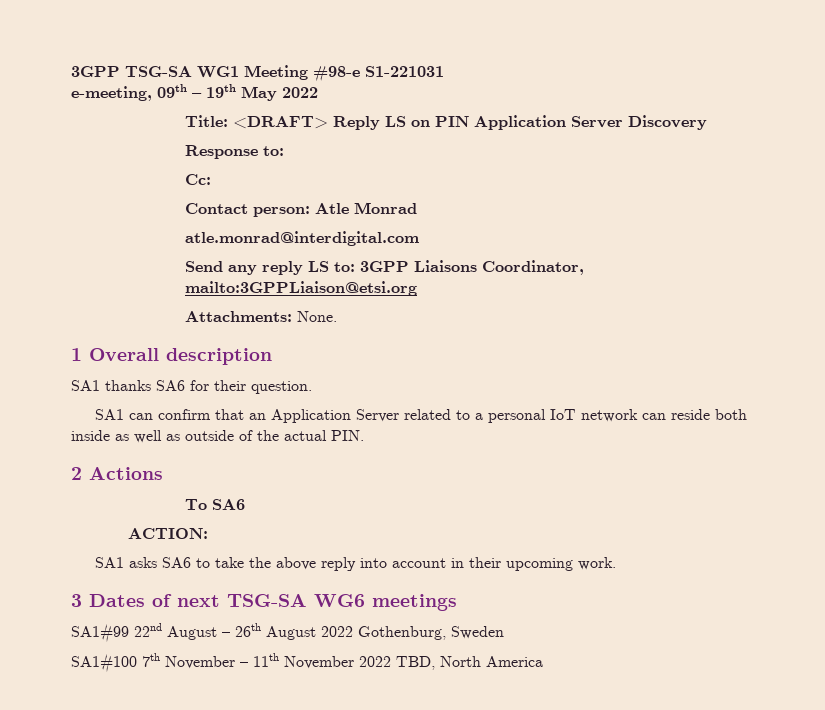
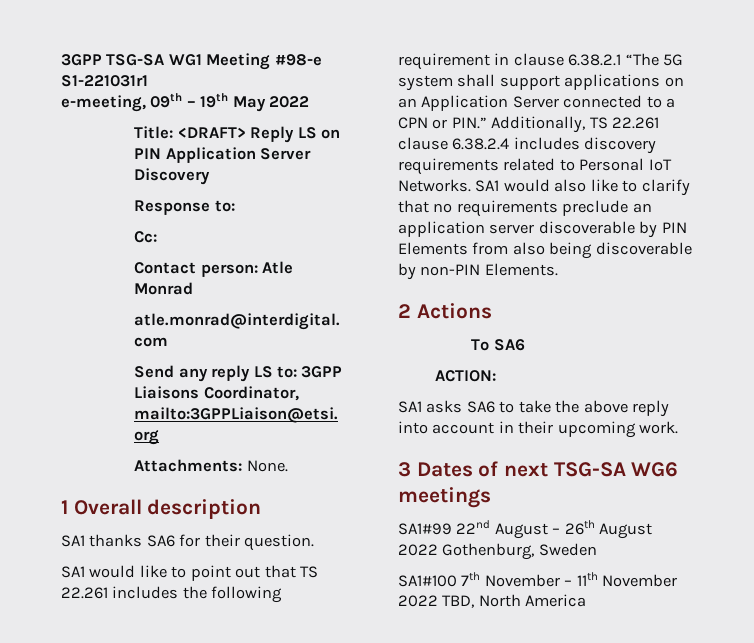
- 3GPP TSG-SA WG1 Meeting #98-e S1-221031
+ 3GPP TSG-SA WG1 Meeting #98-e S1-221031r1
- SA1 can confirm that an Application Server related to a personal IoT network can reside both inside as well as outside of the actual PIN.
+ SA1 would like to point out that TS 22.261 includes the following requirement in clause 6.38.2.1 “The 5G system shall support applications on an Application Server connected to a CPN or PIN.” Additionally, TS 22.261 clause 6.38.2.4 includes discovery requirements related to Personal IoT Networks. SA1 would also like to clarify that no requirements preclude an application server discoverable by PIN Elements from also being discoverable by non-PIN Elements.

